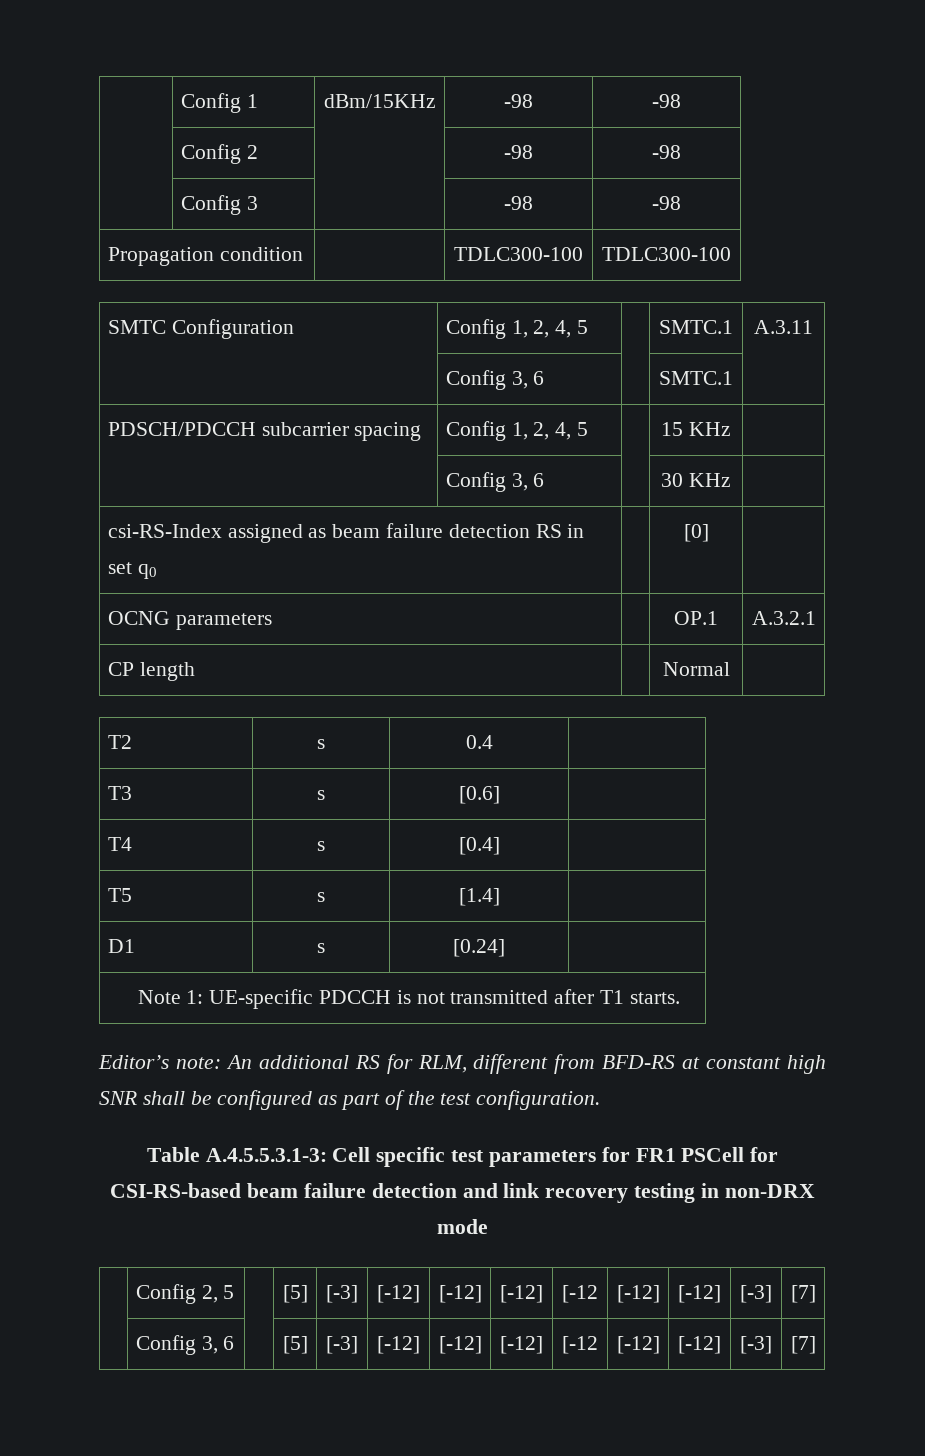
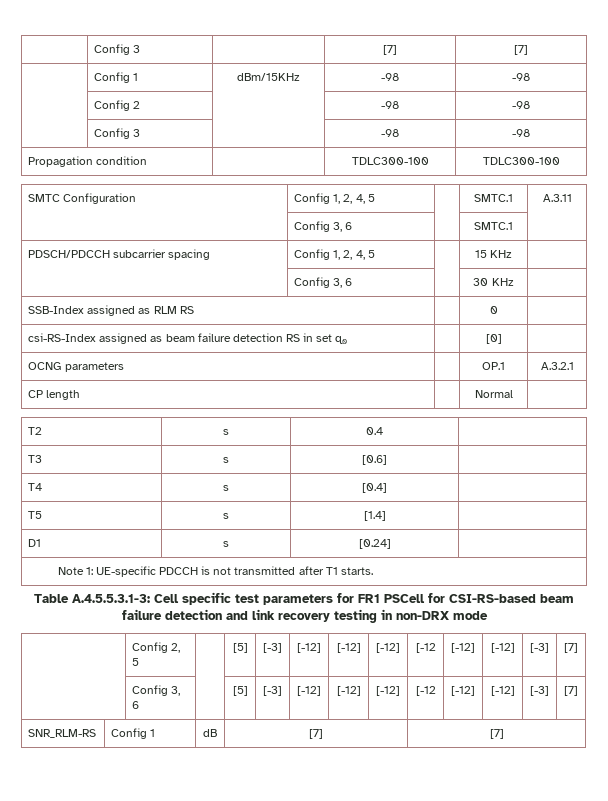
+ | Config 3 | | [7] | [7]
+ SSB-Index assigned as RLM RS | | 0 |
- Editor’s note: An additional RS for RLM, different from BFD-RS at constant high SNR shall be configured as part of the test configuration.
+ SNR_RLM-RS | Config 1 | dB | [7] | [7]

